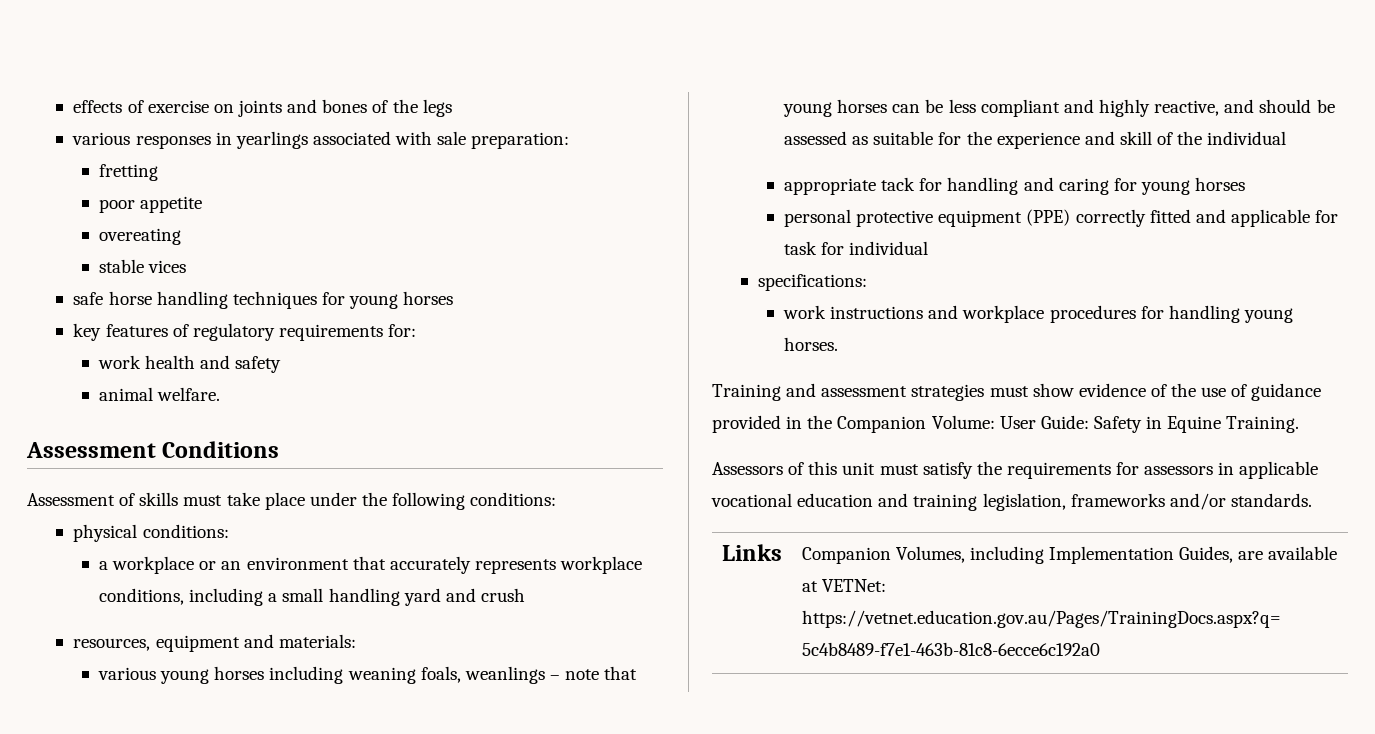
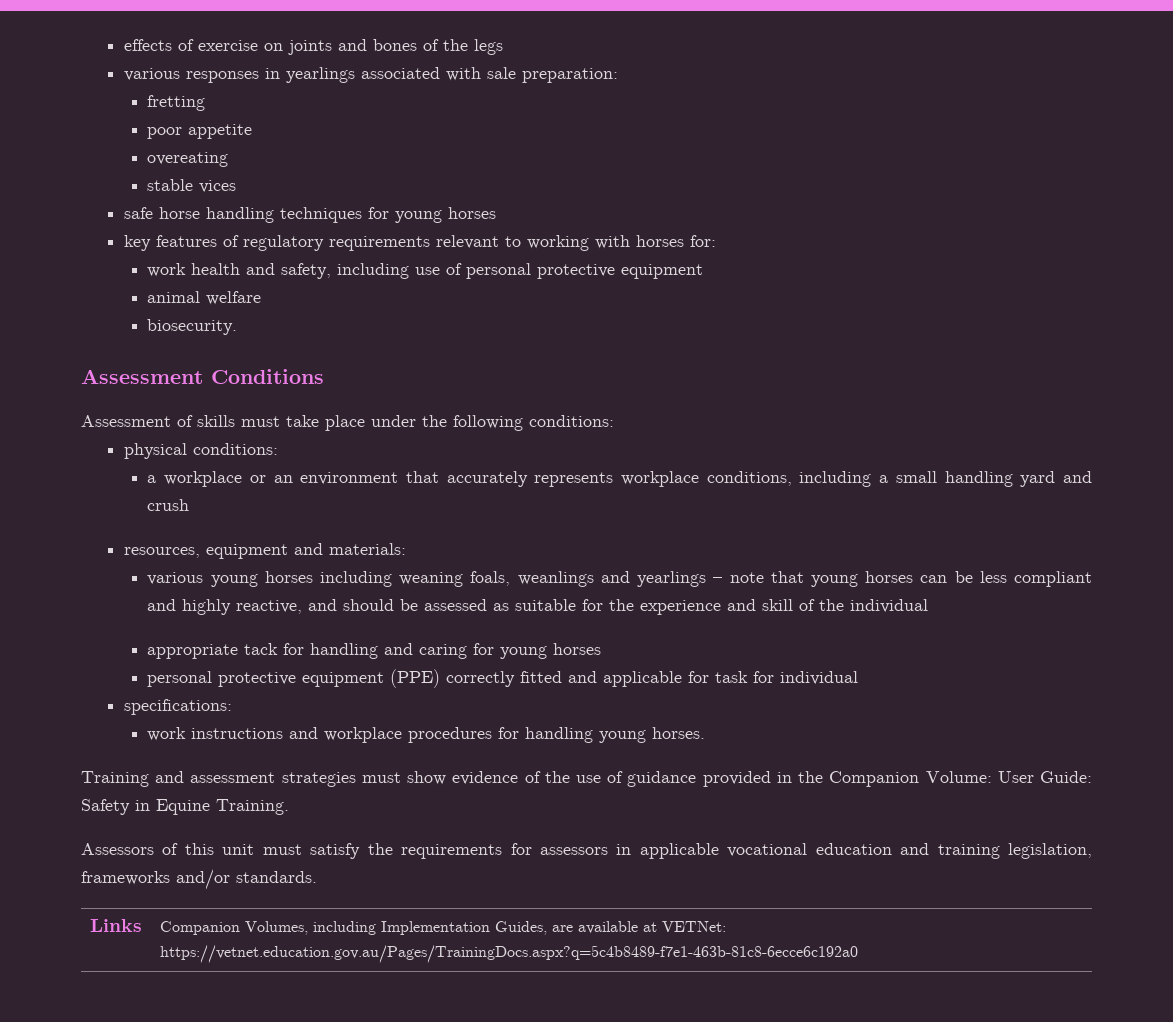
- key features of regulatory requirements for:
+ key features of regulatory requirements relevant to working with horses for:
- work health and safety
+ work health and safety, including use of personal protective equipment
- animal welfare.
+ animal welfare
+ biosecurity.
- various young horses including weaning foals, weanlings – note that young horses can be less compliant and highly reactive, and should be assessed as suitable for the experience and skill of the individual
+ various young horses including weaning foals, weanlings and yearlings – note that young horses can be less compliant and highly reactive, and should be assessed as suitable for the experience and skill of the individual

